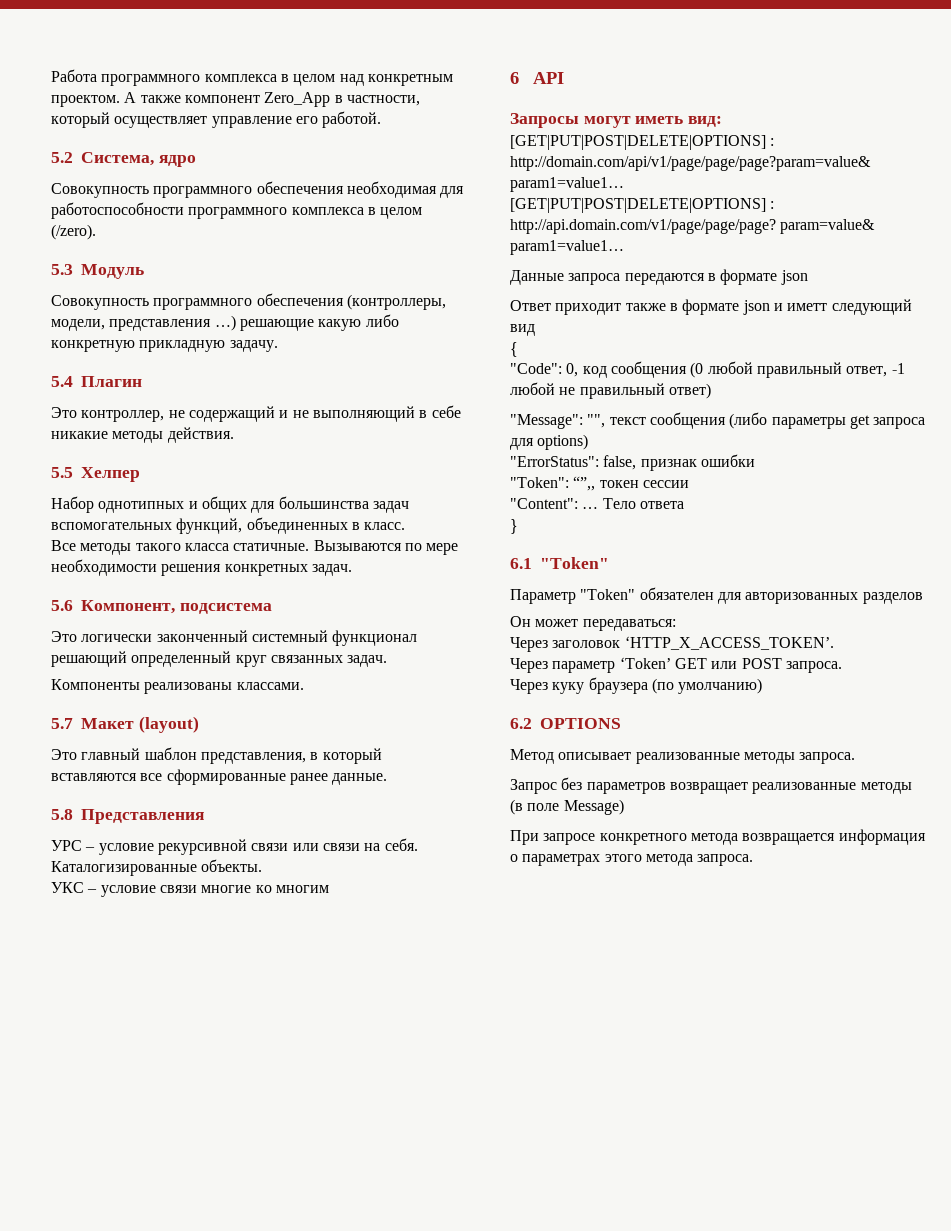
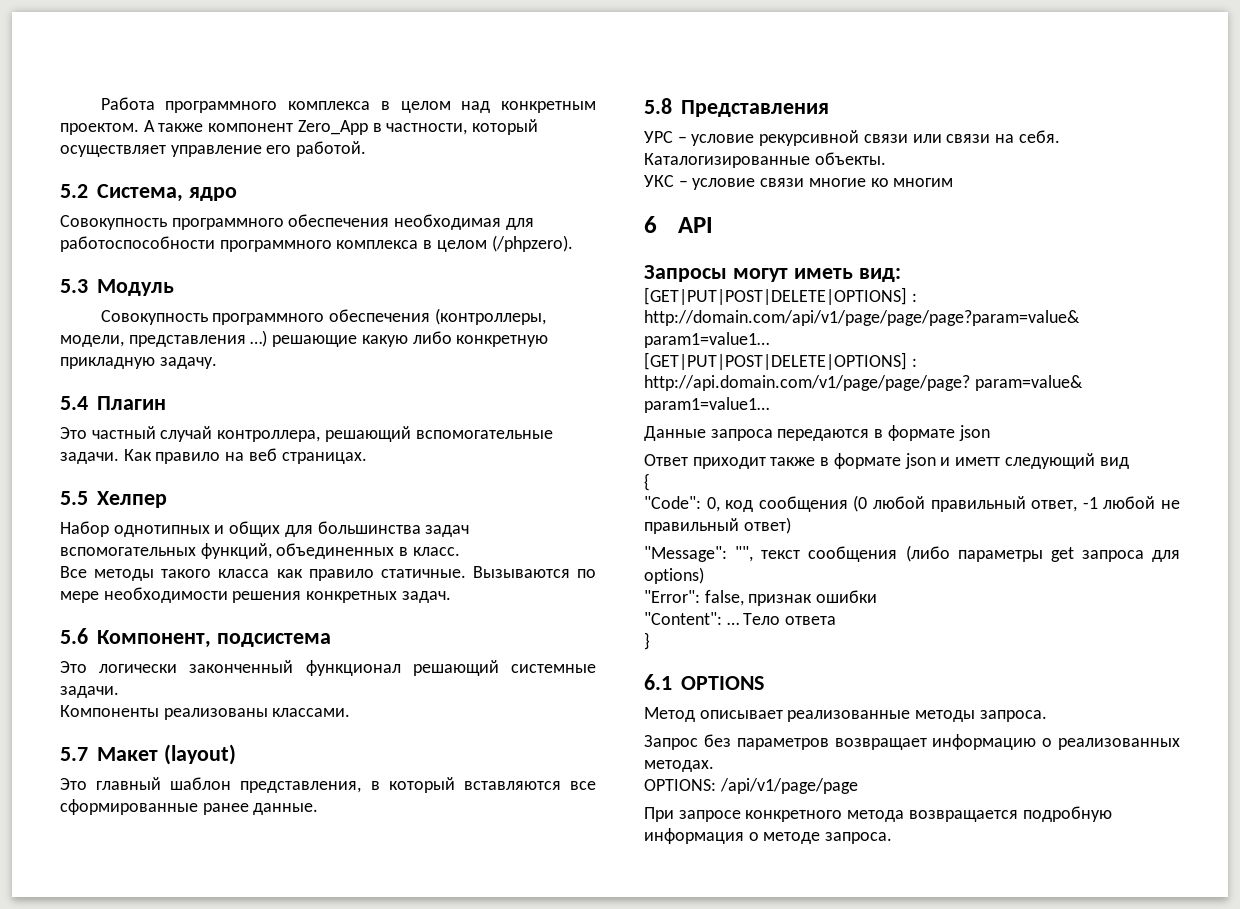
- Совокупность программного обеспечения необходимая для работоспособности программного комплекса в целом (/zero).
+ Совокупность программного обеспечения необходимая для работоспособности программного комплекса в целом (/phpzero).
- Это контроллер, не содержащий и не выполняющий в себе никакие методы действия.
+ Это частный случай контроллера, решающий вспомогательные задачи. Как правило на веб страницах.
- Все методы такого класса статичные.
+ Все методы такого класса как правило статичные.
- Это логически законченный системный функционал решающий определенный круг связанных задач.
+ Это логически законченный функционал решающий системные задачи.
- "ErrorStatus": false, признак ошибки
+ "Error": false, признак ошибки
- "Token": “”,, токен сессии
- 6.1 "Token"
- Параметр "Token" обязателен для авторизованных разделов
- Он может передаваться:
- Через заголовок ‘HTTP_X_ACCESS_TOKEN’.
- Через параметр ‘Token’ GET или POST запроса.
- Через куку браузера (по умолчанию)
- 6.2 OPTIONS
+ 6.1 OPTIONS
- Запрос без параметров возвращает реализованные методы (в поле Message)
+ Запрос без параметров возвращает информацию о реализованных методах.
+ OPTIONS: /api/v1/page/page
- При запросе конкретного метода возвращается информация о параметрах этого метода запроса.
+ При запросе конкретного метода возвращается подробную информация о методе запроса.

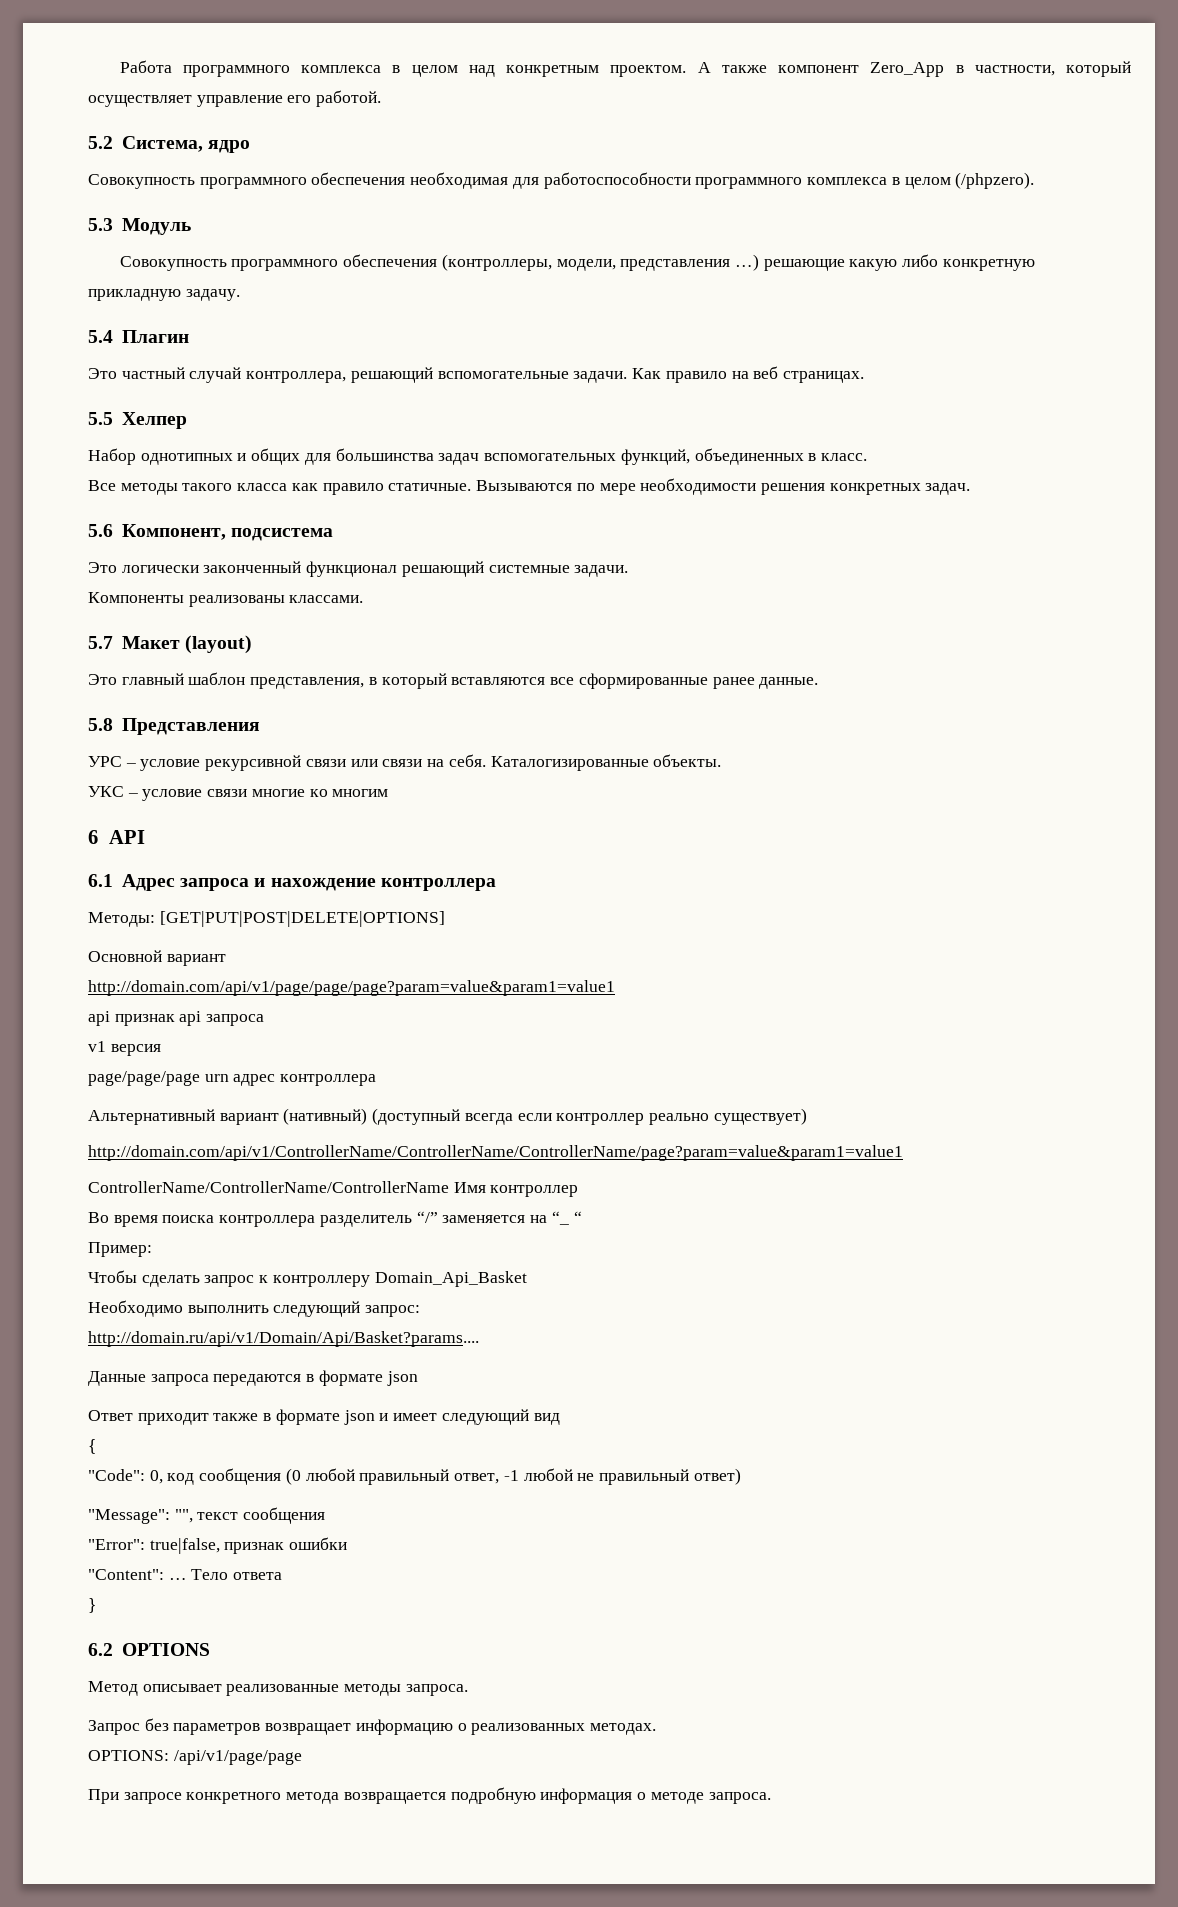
- Запросы могут иметь вид:
- [GET|PUT|POST|DELETE|OPTIONS] : http://domain.com/api/v1/page/page/page?param=value& param1=value1…
- [GET|PUT|POST|DELETE|OPTIONS] : http://api.domain.com/v1/page/page/page? param=value& param1=value1…
+ 6.1 Адрес запроса и нахождение контроллера
+ Методы: [GET|PUT|POST|DELETE|OPTIONS]
+ Основной вариант
+ http://domain.com/api/v1/page/page/page?param=value&param1=value1
+ api признак api запроса
+ v1 версия
+ page/page/page urn адрес контроллера
+ Альтернативный вариант (нативный) (доступный всегда если контроллер реально существует)
+ http://domain.com/api/v1/ControllerName/ControllerName/ControllerName/page?param=value&param1=value1
+ ControllerName/ControllerName/ControllerName Имя контроллер
+ Во время поиcка контроллера разделитель “/” заменяется на “_ “
+ Пример:
+ Чтобы сделать запрос к контроллеру Domain_Api_Basket
+ Необходимо выполнить следующий запрос:
+ http://domain.ru/api/v1/Domain/Api/Basket?params....
- Ответ приходит также в формате json и иметт следующий вид
+ Ответ приходит также в формате json и имеет следующий вид
- "Message": "", текст сообщения (либо параметры get запроса для options)
+ "Message": "", текст сообщения
- "Error": false, признак ошибки
+ "Error": true|false, признак ошибки
- 6.1 OPTIONS
+ 6.2 OPTIONS

